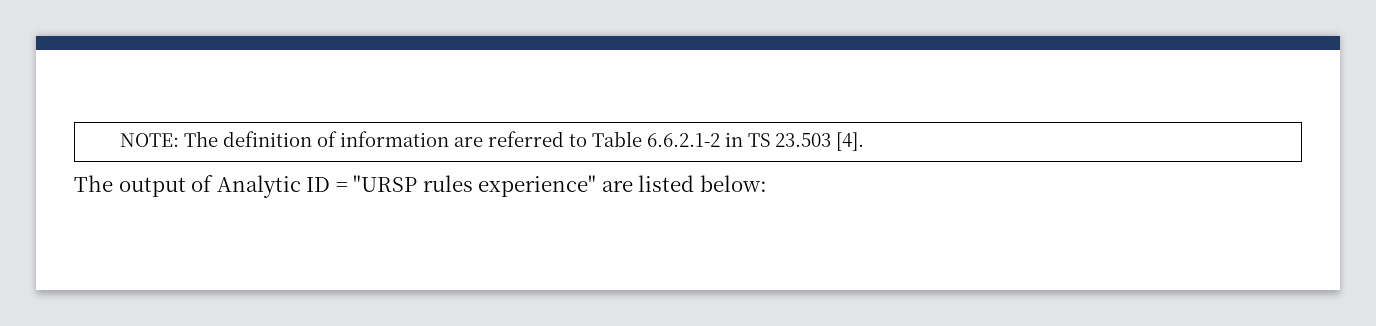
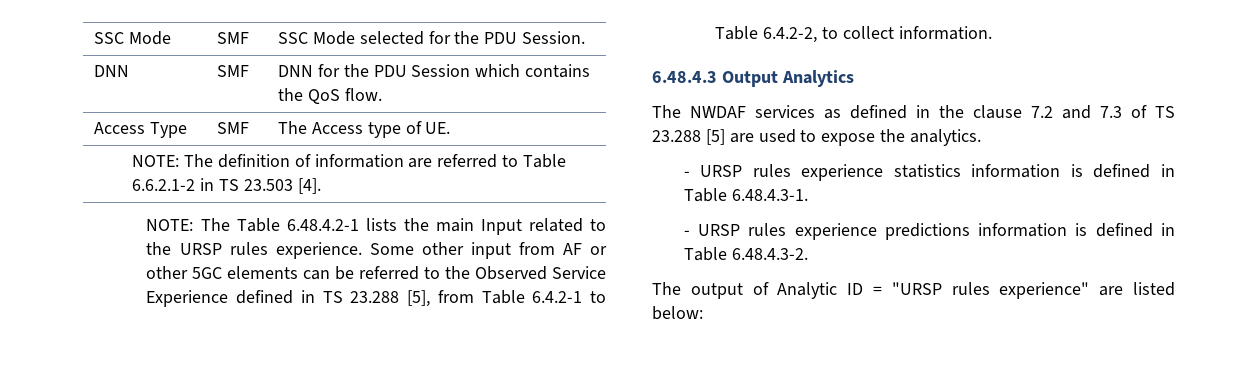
+ SSC Mode | SMF | SSC Mode selected for the PDU Session.
+ DNN | SMF | DNN for the PDU Session which contains the QoS flow.
+ Access Type | SMF | The Access type of UE.
+ NOTE: The Table 6.48.4.2-1 lists the main Input related to the URSP rules experience. Some other input from AF or other 5GC elements can be referred to the Observed Service Experience defined in TS 23.288 [5], from Table 6.4.2-1 to Table 6.4.2-2, to collect information.
+ 6.48.4.3 Output Analytics
+ The NWDAF services as defined in the clause 7.2 and 7.3 of TS 23.288 [5] are used to expose the analytics.
+ - URSP rules experience statistics information is defined in Table 6.48.4.3-1.
+ - URSP rules experience predictions information is defined in Table 6.48.4.3-2.

